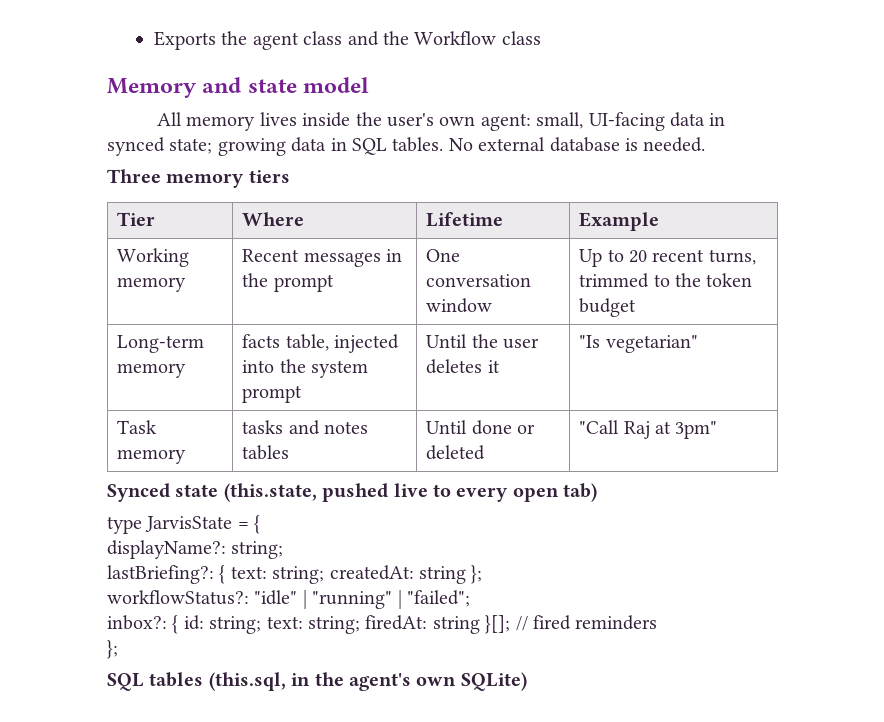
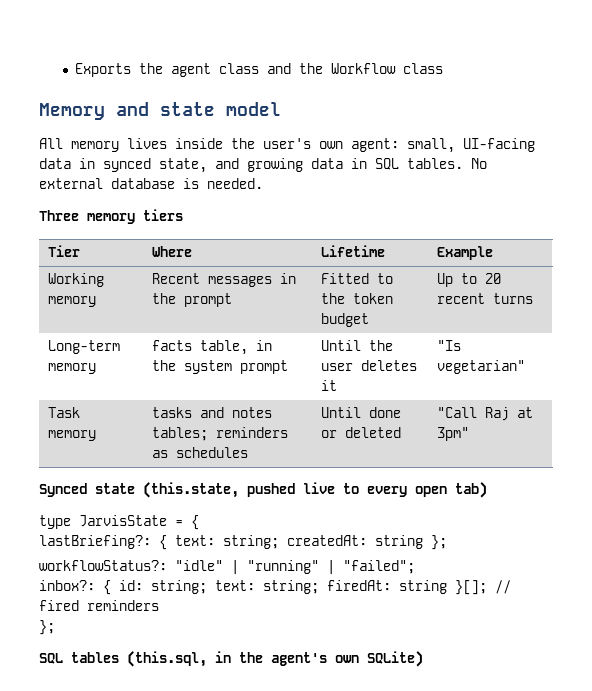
- All memory lives inside the user's own agent: small, UI-facing data in synced state; growing data in SQL tables.
+ All memory lives inside the user's own agent: small, UI-facing data in synced state, and growing data in SQL tables.
- Working memory | Recent messages in the prompt | One conversation window | Up to 20 recent turns, trimmed to the token budget
+ Working memory | Recent messages in the prompt | Fitted to the token budget | Up to 20 recent turns
- Long-term memory | facts table, injected into the system prompt | Until the user deletes it | "Is vegetarian"
+ Long-term memory | facts table, in the system prompt | Until the user deletes it | "Is vegetarian"
- Task memory | tasks and notes tables | Until done or deleted | "Call Raj at 3pm"
+ Task memory | tasks and notes tables; reminders as schedules | Until done or deleted | "Call Raj at 3pm"
- displayName?: string;

